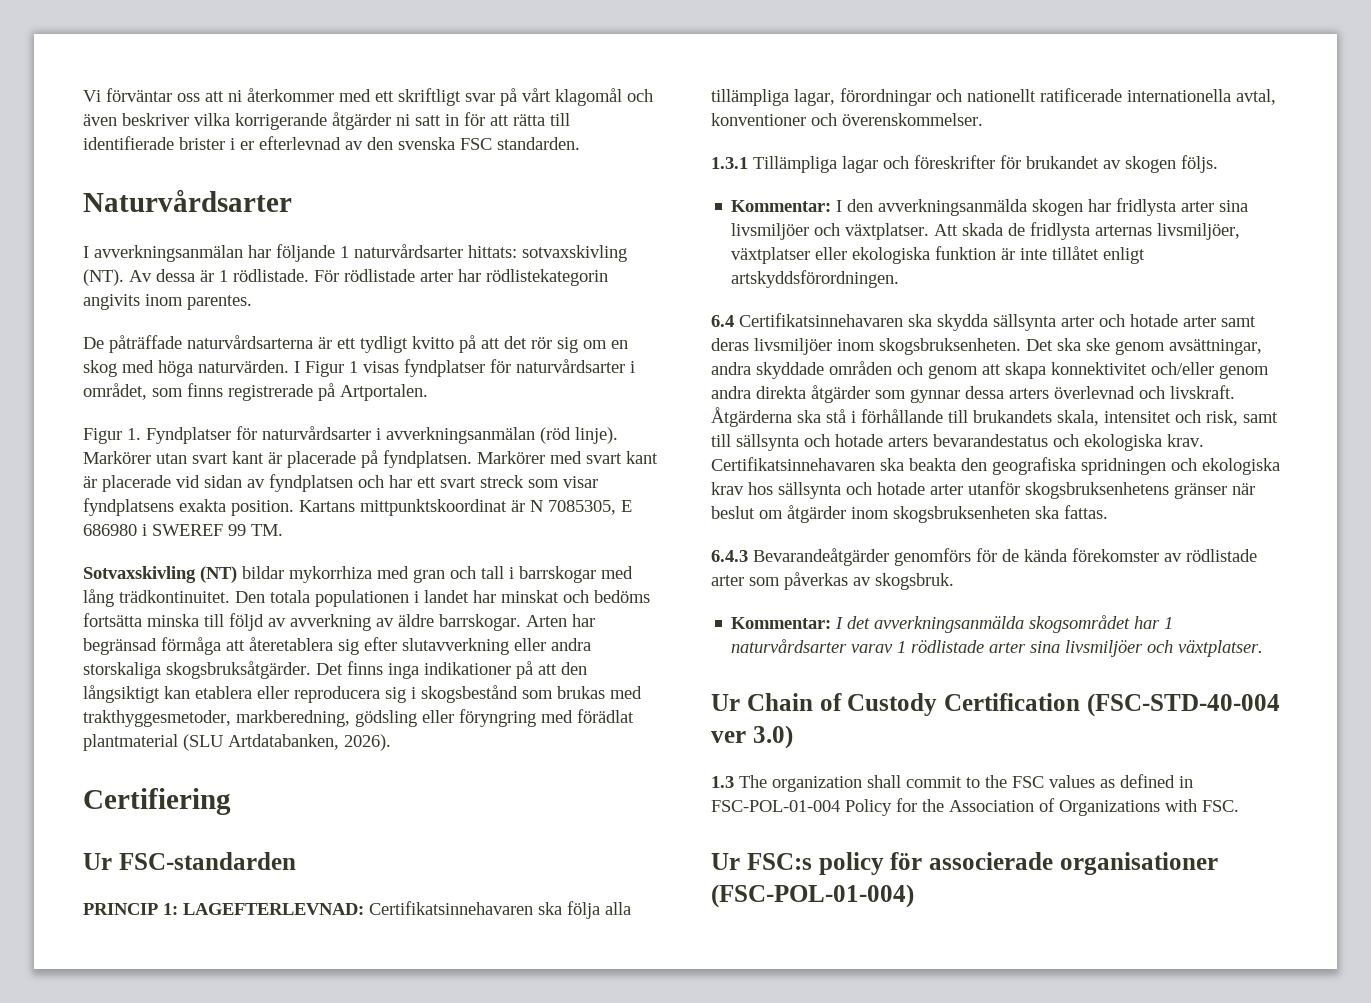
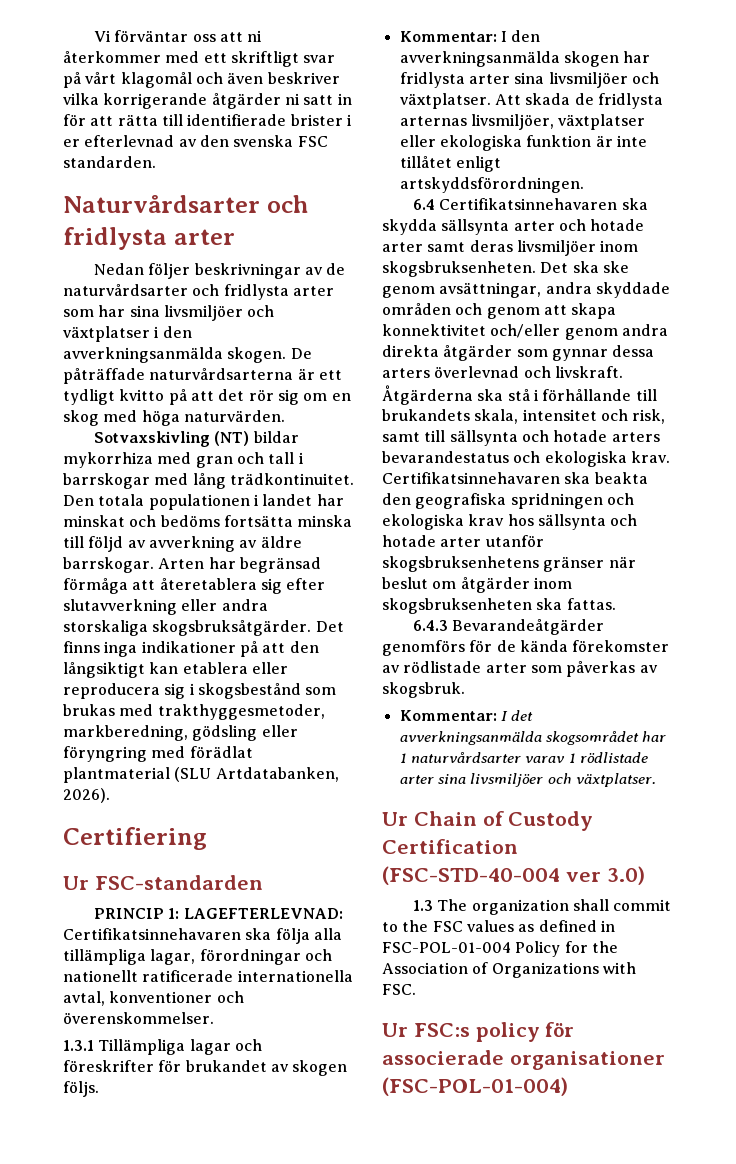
- Naturvårdsarter
- I avverkningsanmälan har följande 1 naturvårdsarter hittats: sotvaxskivling (NT). Av dessa är 1 rödlistade. För rödlistade arter har rödlistekategorin angivits inom parentes.
- De påträffade naturvårdsarterna är ett tydligt kvitto på att det rör sig om en skog med höga naturvärden. I Figur 1 visas fyndplatser för naturvårdsarter i området, som finns registrerade på Artportalen.
- Figur 1. Fyndplatser för naturvårdsarter i avverkningsanmälan (röd linje). Markörer utan svart kant är placerade på fyndplatsen. Markörer med svart kant är placerade vid sidan av fyndplatsen och har ett svart streck som visar fyndplatsens exakta position. Kartans mittpunktskoordinat är N 7085305, E 686980 i SWEREF 99 TM.
+ Naturvårdsarter och fridlysta arter
+ Nedan följer beskrivningar av de naturvårdsarter och fridlysta arter som har sina livsmiljöer och växtplatser i den avverkningsanmälda skogen. De påträffade naturvårdsarterna är ett tydligt kvitto på att det rör sig om en skog med höga naturvärden.

